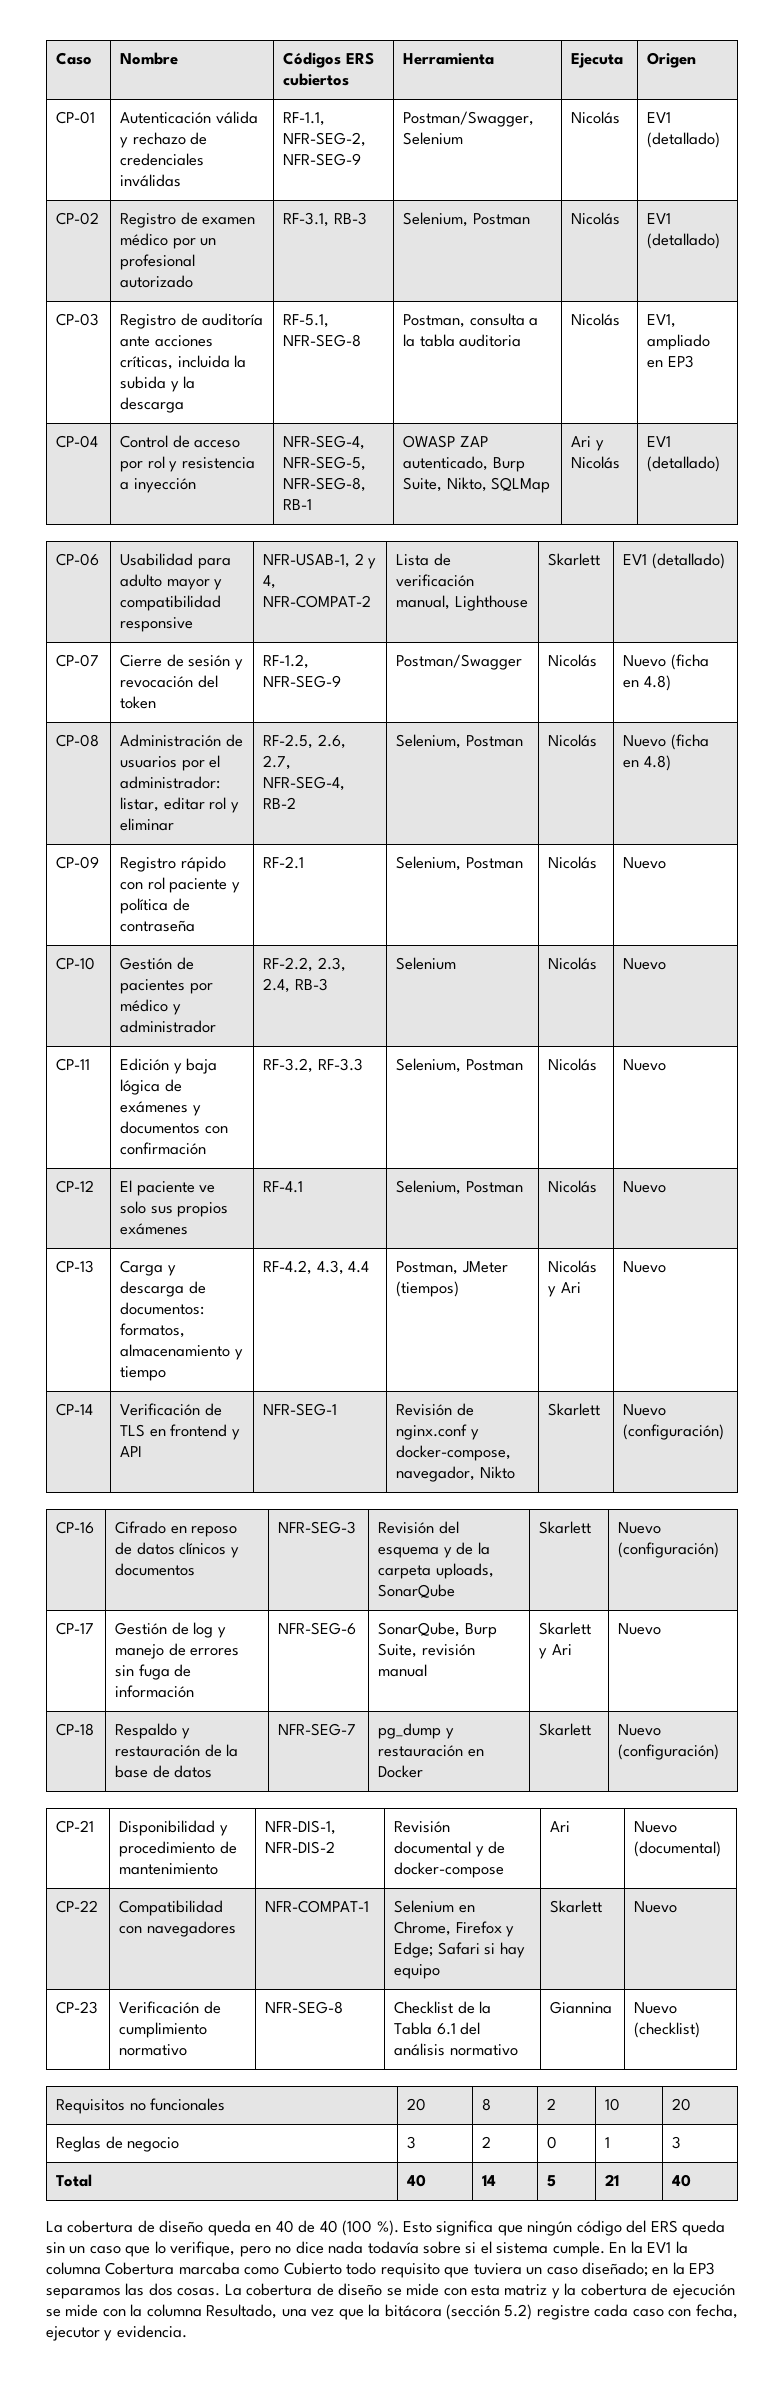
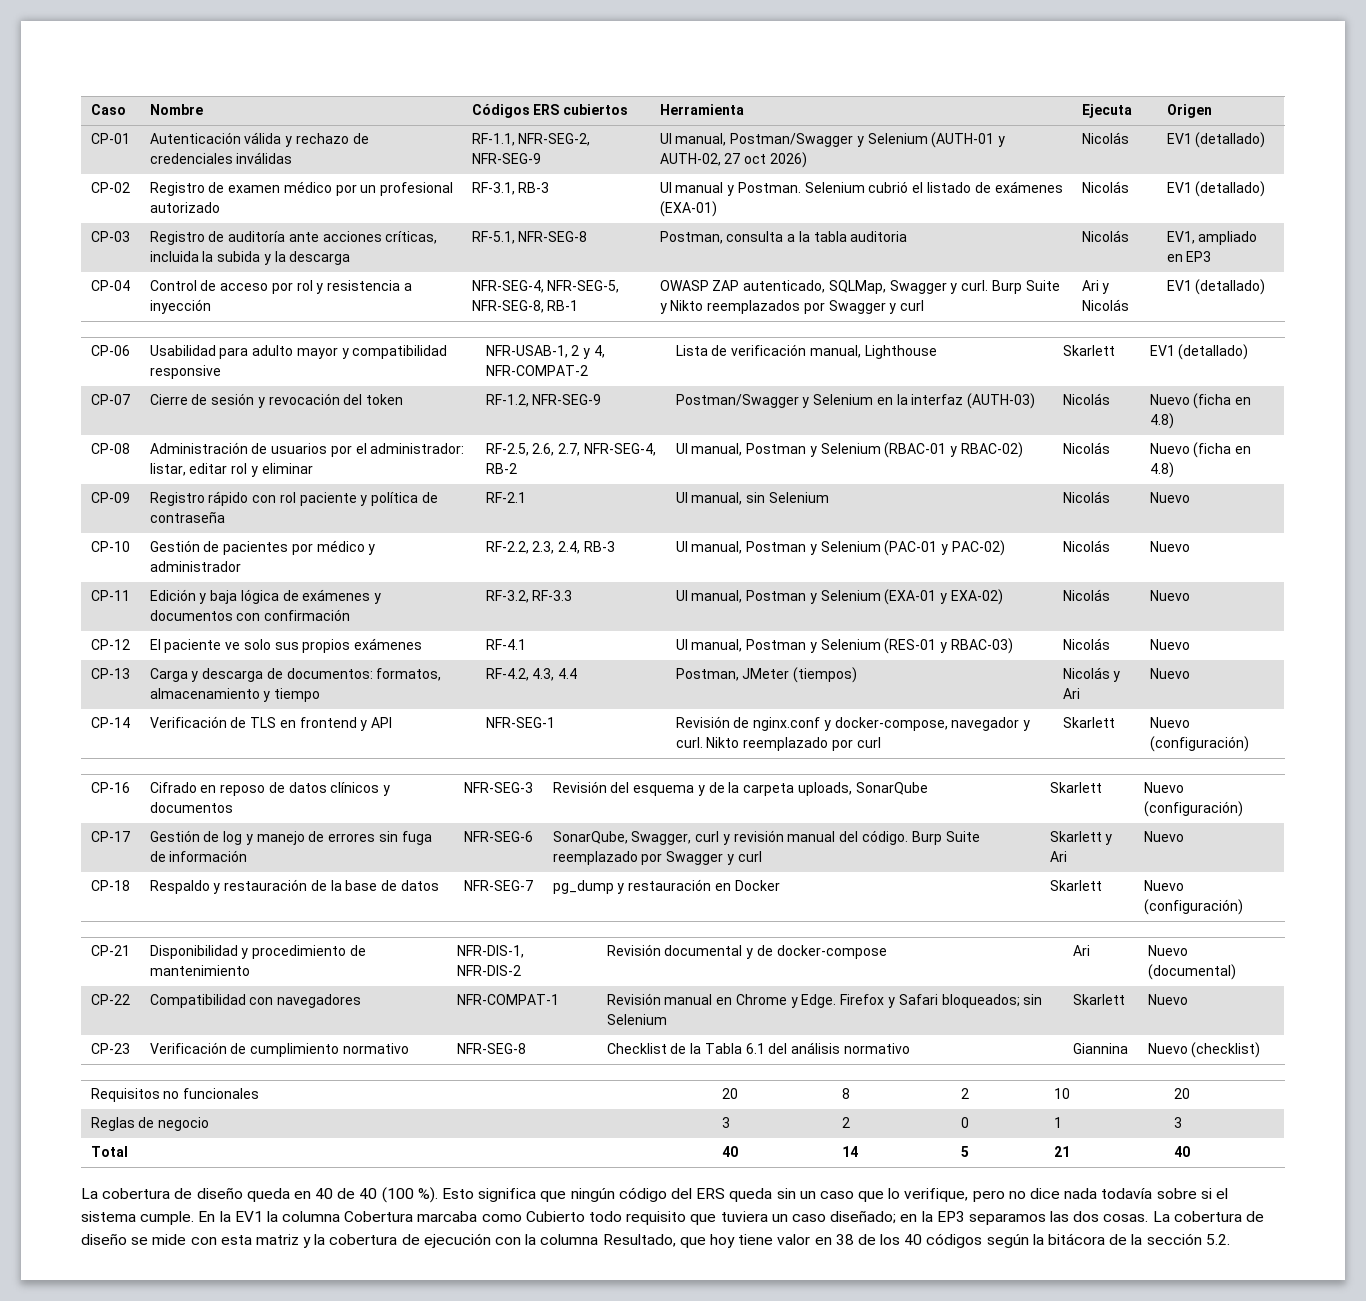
- CP-01 | Autenticación válida y rechazo de credenciales inválidas | RF-1.1, NFR-SEG-2, NFR-SEG-9 | Postman/Swagger, Selenium | Nicolás | EV1 (detallado)
+ CP-01 | Autenticación válida y rechazo de credenciales inválidas | RF-1.1, NFR-SEG-2, NFR-SEG-9 | UI manual, Postman/Swagger y Selenium (AUTH-01 y AUTH-02, 27 oct 2026) | Nicolás | EV1 (detallado)
- CP-02 | Registro de examen médico por un profesional autorizado | RF-3.1, RB-3 | Selenium, Postman | Nicolás | EV1 (detallado)
+ CP-02 | Registro de examen médico por un profesional autorizado | RF-3.1, RB-3 | UI manual y Postman. Selenium cubrió el listado de exámenes (EXA-01) | Nicolás | EV1 (detallado)
- CP-04 | Control de acceso por rol y resistencia a inyección | NFR-SEG-4, NFR-SEG-5, NFR-SEG-8, RB-1 | OWASP ZAP autenticado, Burp Suite, Nikto, SQLMap | Ari y Nicolás | EV1 (detallado)
+ CP-04 | Control de acceso por rol y resistencia a inyección | NFR-SEG-4, NFR-SEG-5, NFR-SEG-8, RB-1 | OWASP ZAP autenticado, SQLMap, Swagger y curl. Burp Suite y Nikto reemplazados por Swagger y curl | Ari y Nicolás | EV1 (detallado)
- CP-07 | Cierre de sesión y revocación del token | RF-1.2, NFR-SEG-9 | Postman/Swagger | Nicolás | Nuevo (ficha en 4.8)
+ CP-07 | Cierre de sesión y revocación del token | RF-1.2, NFR-SEG-9 | Postman/Swagger y Selenium en la interfaz (AUTH-03) | Nicolás | Nuevo (ficha en 4.8)
- CP-08 | Administración de usuarios por el administrador: listar, editar rol y eliminar | RF-2.5, 2.6, 2.7, NFR-SEG-4, RB-2 | Selenium, Postman | Nicolás | Nuevo (ficha en 4.8)
+ CP-08 | Administración de usuarios por el administrador: listar, editar rol y eliminar | RF-2.5, 2.6, 2.7, NFR-SEG-4, RB-2 | UI manual, Postman y Selenium (RBAC-01 y RBAC-02) | Nicolás | Nuevo (ficha en 4.8)
- CP-09 | Registro rápido con rol paciente y política de contraseña | RF-2.1 | Selenium, Postman | Nicolás | Nuevo
+ CP-09 | Registro rápido con rol paciente y política de contraseña | RF-2.1 | UI manual, sin Selenium | Nicolás | Nuevo
- CP-10 | Gestión de pacientes por médico y administrador | RF-2.2, 2.3, 2.4, RB-3 | Selenium | Nicolás | Nuevo
+ CP-10 | Gestión de pacientes por médico y administrador | RF-2.2, 2.3, 2.4, RB-3 | UI manual, Postman y Selenium (PAC-01 y PAC-02) | Nicolás | Nuevo
- CP-11 | Edición y baja lógica de exámenes y documentos con confirmación | RF-3.2, RF-3.3 | Selenium, Postman | Nicolás | Nuevo
+ CP-11 | Edición y baja lógica de exámenes y documentos con confirmación | RF-3.2, RF-3.3 | UI manual, Postman y Selenium (EXA-01 y EXA-02) | Nicolás | Nuevo
- CP-12 | El paciente ve solo sus propios exámenes | RF-4.1 | Selenium, Postman | Nicolás | Nuevo
+ CP-12 | El paciente ve solo sus propios exámenes | RF-4.1 | UI manual, Postman y Selenium (RES-01 y RBAC-03) | Nicolás | Nuevo
- CP-14 | Verificación de TLS en frontend y API | NFR-SEG-1 | Revisión de nginx.conf y docker-compose, navegador, Nikto | Skarlett | Nuevo (configuración)
+ CP-14 | Verificación de TLS en frontend y API | NFR-SEG-1 | Revisión de nginx.conf y docker-compose, navegador y curl. Nikto reemplazado por curl | Skarlett | Nuevo (configuración)
- CP-17 | Gestión de log y manejo de errores sin fuga de información | NFR-SEG-6 | SonarQube, Burp Suite, revisión manual | Skarlett y Ari | Nuevo
+ CP-17 | Gestión de log y manejo de errores sin fuga de información | NFR-SEG-6 | SonarQube, Swagger, curl y revisión manual del código. Burp Suite reemplazado por Swagger y curl | Skarlett y Ari | Nuevo
- CP-22 | Compatibilidad con navegadores | NFR-COMPAT-1 | Selenium en Chrome, Firefox y Edge; Safari si hay equipo | Skarlett | Nuevo
+ CP-22 | Compatibilidad con navegadores | NFR-COMPAT-1 | Revisión manual en Chrome y Edge. Firefox y Safari bloqueados; sin Selenium | Skarlett | Nuevo
- La cobertura de diseño se mide con esta matriz y la cobertura de ejecución se mide con la columna Resultado, una vez que la bitácora (sección 5.2) registre cada caso con fecha, ejecutor y evidencia.
+ La cobertura de diseño se mide con esta matriz y la cobertura de ejecución con la columna Resultado, que hoy tiene valor en 38 de los 40 códigos según la bitácora de la sección 5.2.

